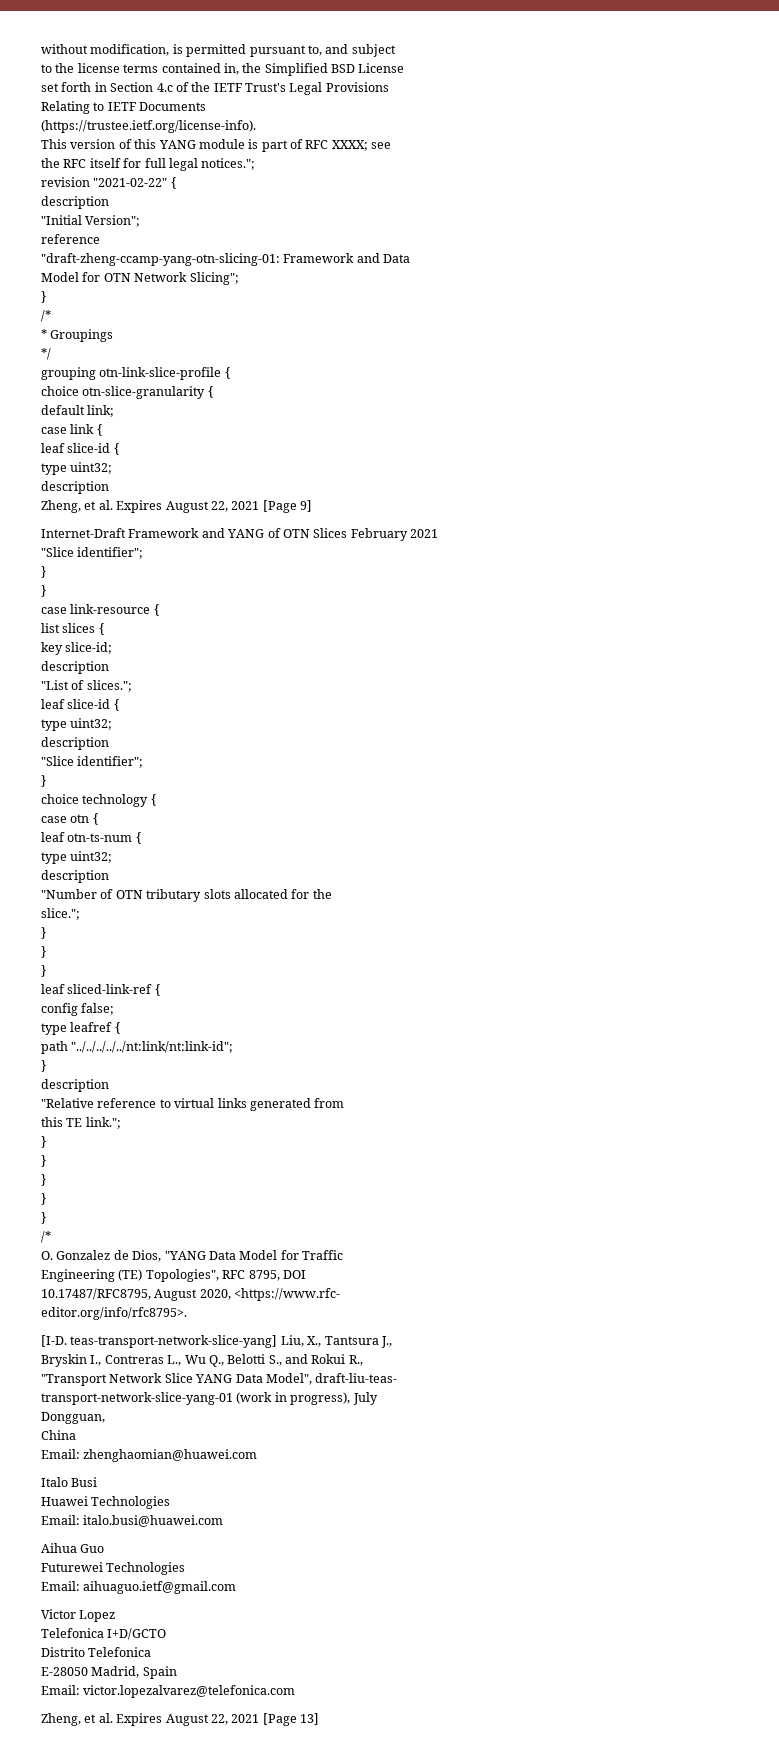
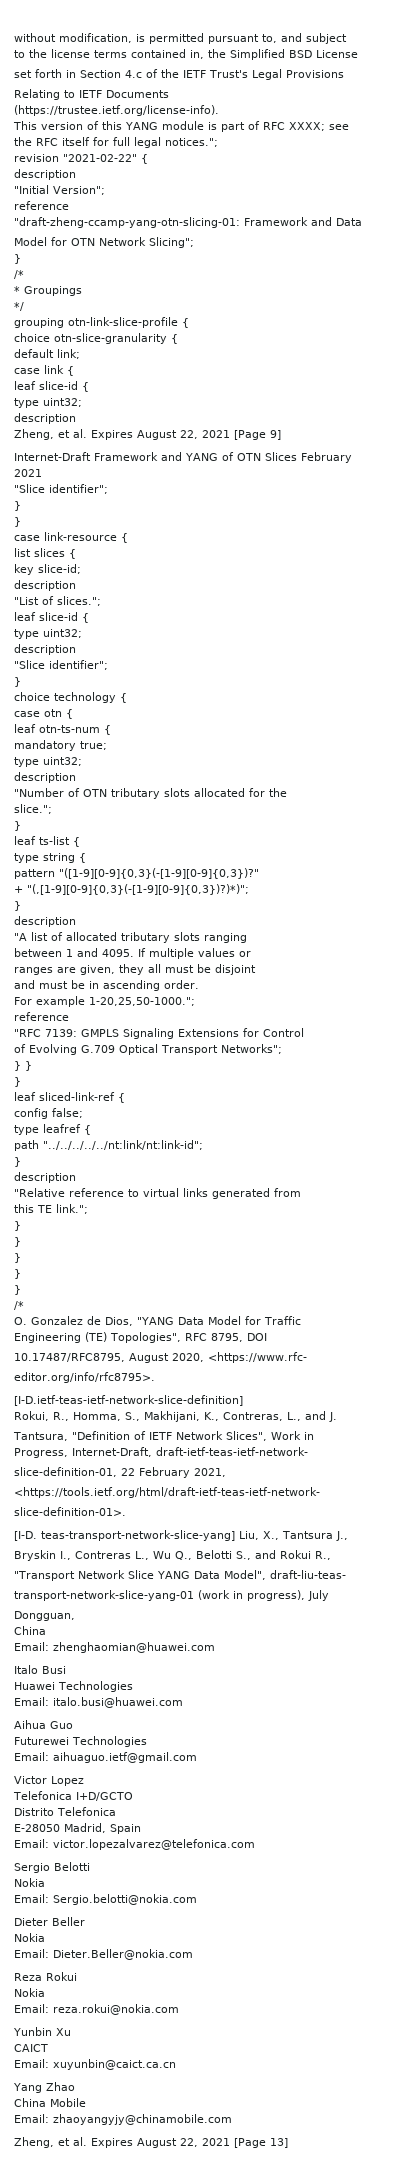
+ mandatory true;
  slice.";
  }
+ leaf ts-list {
+ type string {
+ pattern "([1-9][0-9]{0,3}(-[1-9][0-9]{0,3})?"
+ + "(,[1-9][0-9]{0,3}(-[1-9][0-9]{0,3})?)*)";
  }
+ description
+ "A list of allocated tributary slots ranging
+ between 1 and 4095. If multiple values or
+ ranges are given, they all must be disjoint
+ and must be in ascending order.
+ For example 1-20,25,50-1000.";
+ reference
+ "RFC 7139: GMPLS Signaling Extensions for Control
+ of Evolving G.709 Optical Transport Networks";
+ } }
+ [I-D.ietf-teas-ietf-network-slice-definition]
+ Rokui, R., Homma, S., Makhijani, K., Contreras, L., and J.
+ Tantsura, "Definition of IETF Network Slices", Work in
+ Progress, Internet-Draft, draft-ietf-teas-ietf-network-
+ slice-definition-01, 22 February 2021,
+ <https://tools.ietf.org/html/draft-ietf-teas-ietf-network-
+ slice-definition-01>.
+ Sergio Belotti
+ Nokia
+ Email: Sergio.belotti@nokia.com
+ Dieter Beller
+ Nokia
+ Email: Dieter.Beller@nokia.com
+ Reza Rokui
+ Nokia
+ Email: reza.rokui@nokia.com
+ Yunbin Xu
+ CAICT
+ Email: xuyunbin@caict.ca.cn
+ Yang Zhao
+ China Mobile
+ Email: zhaoyangyjy@chinamobile.com

